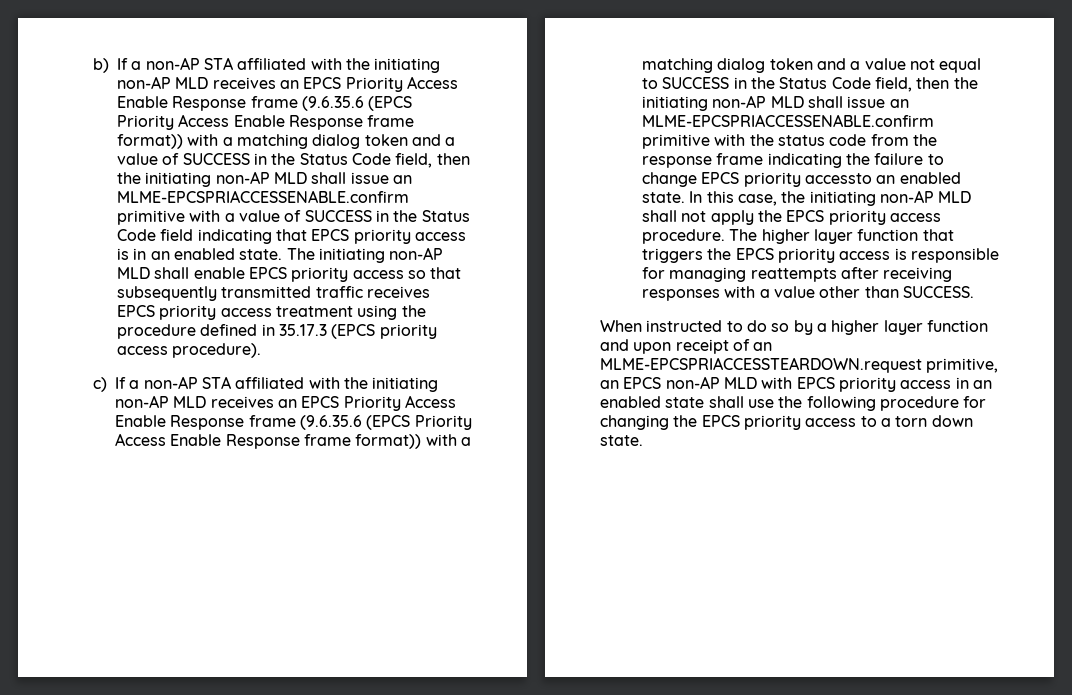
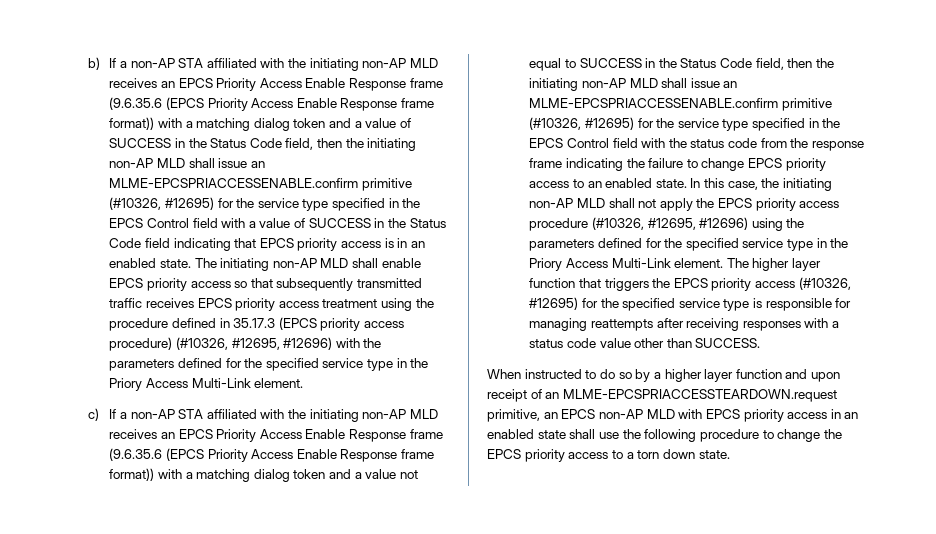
- b) If a non-AP STA affiliated with the initiating non-AP MLD receives an EPCS Priority Access Enable Response frame (9.6.35.6 (EPCS Priority Access Enable Response frame format)) with a matching dialog token and a value of SUCCESS in the Status Code field, then the initiating non-AP MLD shall issue an MLME-EPCSPRIACCESSENABLE.confirm primitive with a value of SUCCESS in the Status Code field indicating that EPCS priority access is in an enabled state.
+ b) If a non-AP STA affiliated with the initiating non-AP MLD receives an EPCS Priority Access Enable Response frame (9.6.35.6 (EPCS Priority Access Enable Response frame format)) with a matching dialog token and a value of SUCCESS in the Status Code field, then the initiating non-AP MLD shall issue an MLME-EPCSPRIACCESSENABLE.confirm primitive (#10326, #12695) for the service type specified in the EPCS Control field with a value of SUCCESS in the Status Code field indicating that EPCS priority access is in an enabled state.
- The initiating non-AP MLD shall enable EPCS priority access so that subsequently transmitted traffic receives EPCS priority access treatment using the procedure defined in 35.17.3 (EPCS priority access procedure).
+ The initiating non-AP MLD shall enable EPCS priority access so that subsequently transmitted traffic receives EPCS priority access treatment using the procedure defined in 35.17.3 (EPCS priority access procedure) (#10326, #12695, #12696) with the parameters defined for the specified service type in the Priory Access Multi-Link element.
- c) If a non-AP STA affiliated with the initiating non-AP MLD receives an EPCS Priority Access Enable Response frame (9.6.35.6 (EPCS Priority Access Enable Response frame format)) with a matching dialog token and a value not equal to SUCCESS in the Status Code field, then the initiating non-AP MLD shall issue an MLME-EPCSPRIACCESSENABLE.confirm primitive with the status code from the response frame indicating the failure to change EPCS priority accessto an enabled state.
+ c) If a non-AP STA affiliated with the initiating non-AP MLD receives an EPCS Priority Access Enable Response frame (9.6.35.6 (EPCS Priority Access Enable Response frame format)) with a matching dialog token and a value not equal to SUCCESS in the Status Code field, then the initiating non-AP MLD shall issue an MLME-EPCSPRIACCESSENABLE.confirm primitive (#10326, #12695) for the service type specified in the EPCS Control field with the status code from the response frame indicating the failure to change EPCS priority access to an enabled state.
- In this case, the initiating non-AP MLD shall not apply the EPCS priority access procedure.
+ In this case, the initiating non-AP MLD shall not apply the EPCS priority access procedure (#10326, #12695, #12696) using the parameters defined for the specified service type in the Priory Access Multi-Link element.
- The higher layer function that triggers the EPCS priority access is responsible for managing reattempts after receiving responses with a value other than SUCCESS.
+ The higher layer function that triggers the EPCS priority access (#10326, #12695) for the specified service type is responsible for managing reattempts after receiving responses with a status code value other than SUCCESS.
- When instructed to do so by a higher layer function and upon receipt of an MLME-EPCSPRIACCESSTEARDOWN.request primitive, an EPCS non-AP MLD with EPCS priority access in an enabled state shall use the following procedure for changing the EPCS priority access to a torn down state.
+ When instructed to do so by a higher layer function and upon receipt of an MLME-EPCSPRIACCESSTEARDOWN.request primitive, an EPCS non-AP MLD with EPCS priority access in an enabled state shall use the following procedure to change the EPCS priority access to a torn down state.

